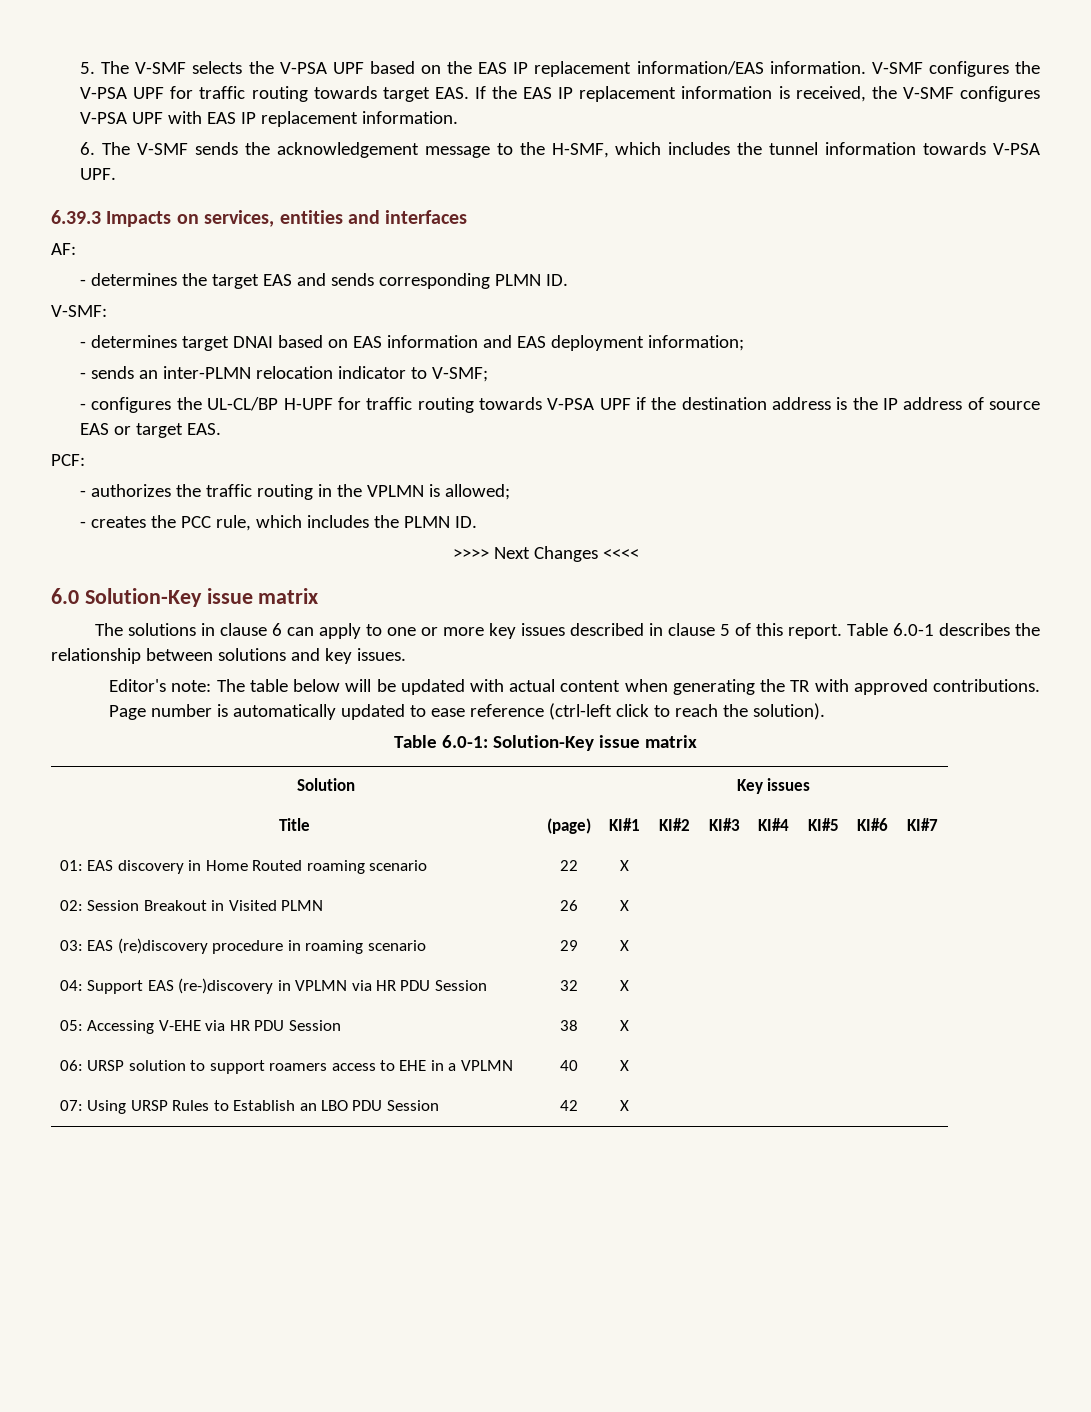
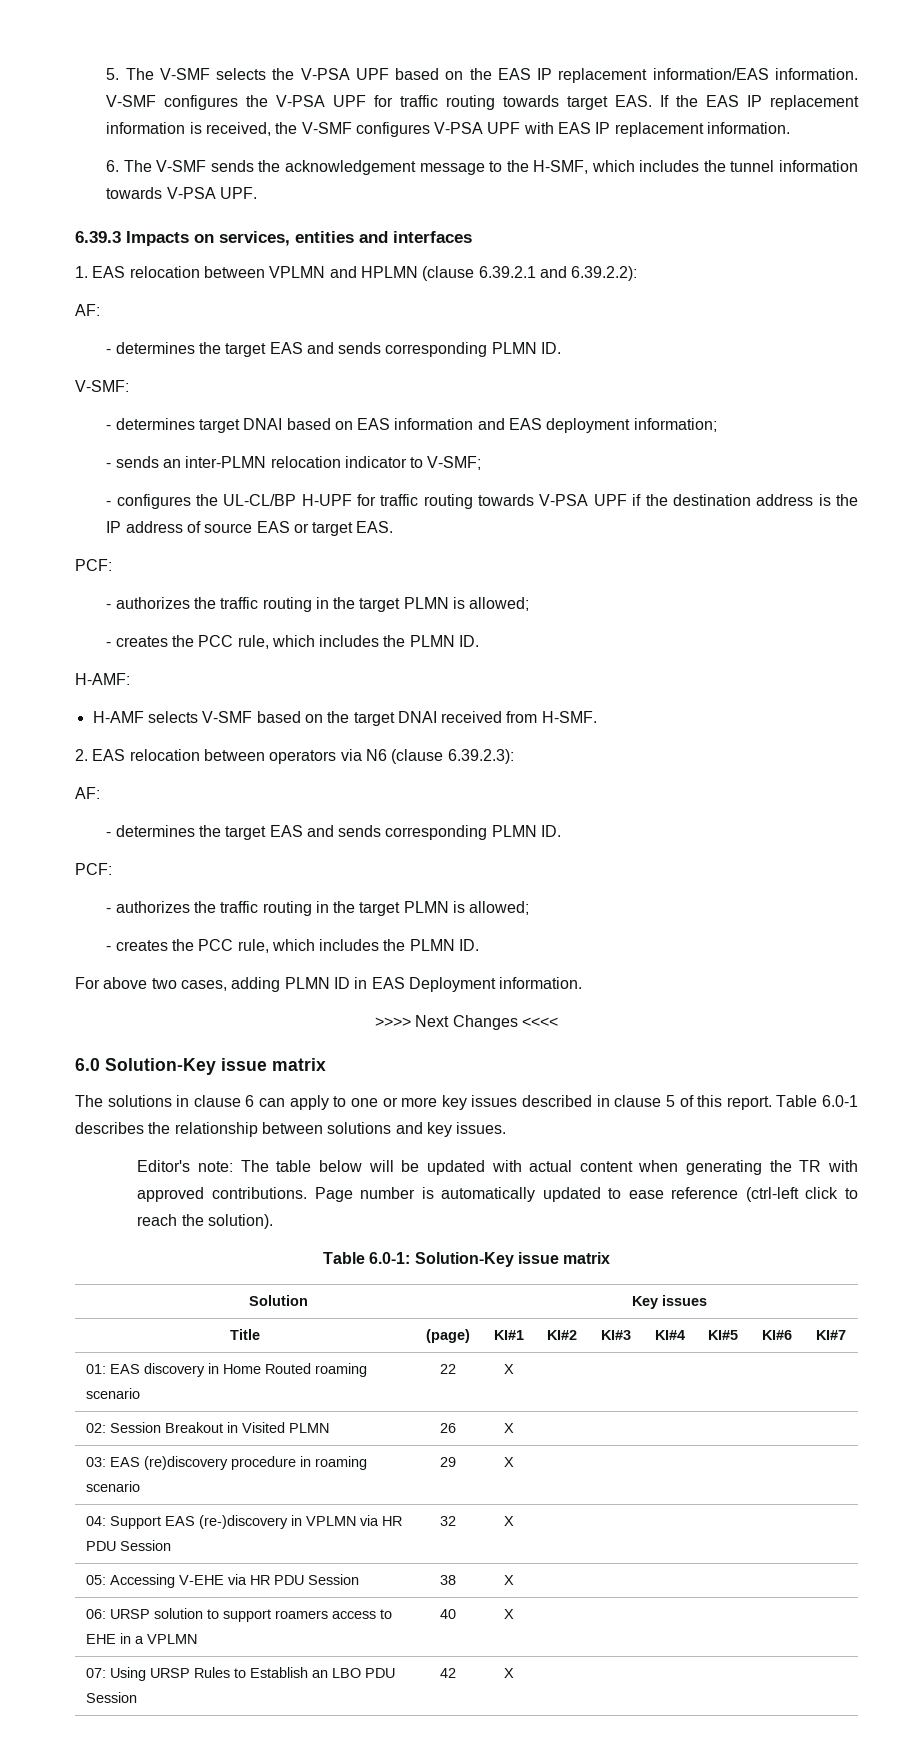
+ 1. EAS relocation between VPLMN and HPLMN (clause 6.39.2.1 and 6.39.2.2):
  - configures the UL-CL/BP H-UPF for traffic routing towards V-PSA UPF if the destination address is the IP address of source EAS or target EAS.
  PCF:
- - authorizes the traffic routing in the VPLMN is allowed;
+ - authorizes the traffic routing in the target PLMN is allowed;
+ H-AMF:
+ H-AMF selects V-SMF based on the target DNAI received from H-SMF.
+ 2. EAS relocation between operators via N6 (clause 6.39.2.3):
+ AF:
+ - determines the target EAS and sends corresponding PLMN ID.
+ PCF:
+ - authorizes the traffic routing in the target PLMN is allowed;
+ - creates the PCC rule, which includes the PLMN ID.
+ For above two cases, adding PLMN ID in EAS Deployment information.

